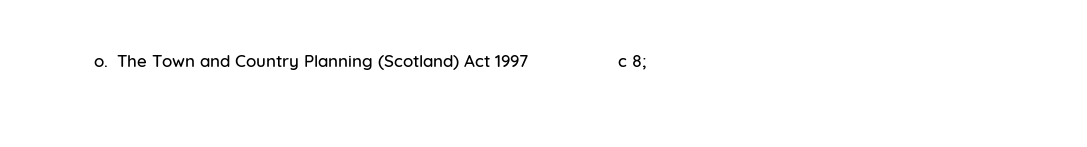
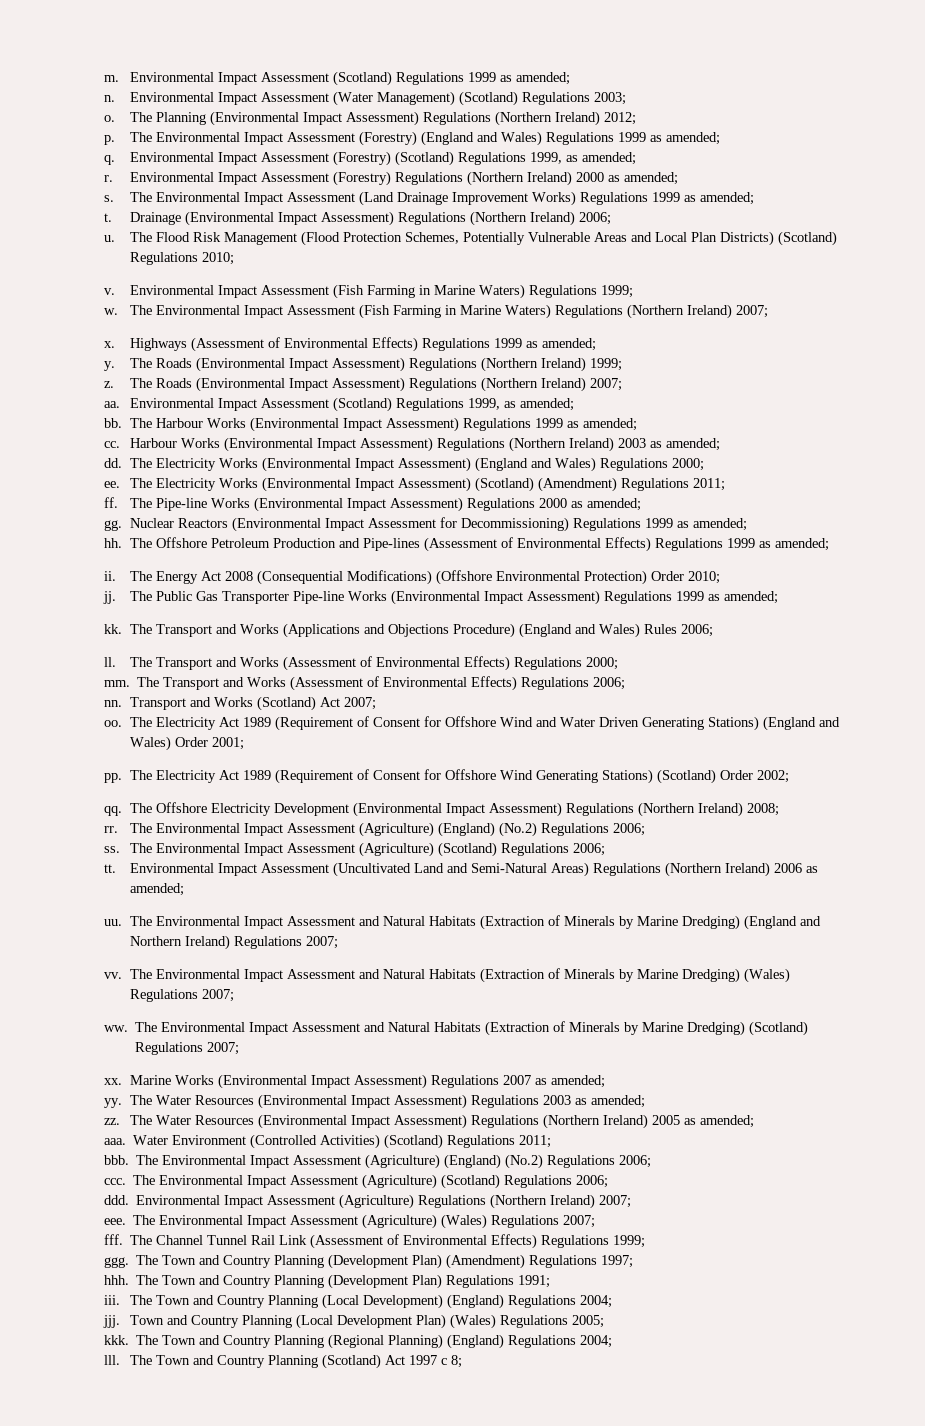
- o.
+ m. Environmental Impact Assessment (Scotland) Regulations 1999 as amended;
+ n. Environmental Impact Assessment (Water Management) (Scotland) Regulations 2003;
+ o. The Planning (Environmental Impact Assessment) Regulations (Northern Ireland) 2012;
+ p. The Environmental Impact Assessment (Forestry) (England and Wales) Regulations 1999 as amended;
+ q. Environmental Impact Assessment (Forestry) (Scotland) Regulations 1999, as amended;
+ r. Environmental Impact Assessment (Forestry) Regulations (Northern Ireland) 2000 as amended;
+ s. The Environmental Impact Assessment (Land Drainage Improvement Works) Regulations 1999 as amended;
+ t. Drainage (Environmental Impact Assessment) Regulations (Northern Ireland) 2006;
+ u. The Flood Risk Management (Flood Protection Schemes, Potentially Vulnerable Areas and Local Plan Districts) (Scotland) Regulations 2010;
+ v. Environmental Impact Assessment (Fish Farming in Marine Waters) Regulations 1999;
+ w. The Environmental Impact Assessment (Fish Farming in Marine Waters) Regulations (Northern Ireland) 2007;
+ x. Highways (Assessment of Environmental Effects) Regulations 1999 as amended;
+ y. The Roads (Environmental Impact Assessment) Regulations (Northern Ireland) 1999;
+ z. The Roads (Environmental Impact Assessment) Regulations (Northern Ireland) 2007;
+ aa. Environmental Impact Assessment (Scotland) Regulations 1999, as amended;
+ bb. The Harbour Works (Environmental Impact Assessment) Regulations 1999 as amended;
+ cc. Harbour Works (Environmental Impact Assessment) Regulations (Northern Ireland) 2003 as amended;
+ dd. The Electricity Works (Environmental Impact Assessment) (England and Wales) Regulations 2000;
+ ee. The Electricity Works (Environmental Impact Assessment) (Scotland) (Amendment) Regulations 2011;
+ ff. The Pipe-line Works (Environmental Impact Assessment) Regulations 2000 as amended;
+ gg. Nuclear Reactors (Environmental Impact Assessment for Decommissioning) Regulations 1999 as amended;
+ hh. The Offshore Petroleum Production and Pipe-lines (Assessment of Environmental Effects) Regulations 1999 as amended;
+ ii. The Energy Act 2008 (Consequential Modifications) (Offshore Environmental Protection) Order 2010;
+ jj. The Public Gas Transporter Pipe-line Works (Environmental Impact Assessment) Regulations 1999 as amended;
+ kk. The Transport and Works (Applications and Objections Procedure) (England and Wales) Rules 2006;
+ ll. The Transport and Works (Assessment of Environmental Effects) Regulations 2000;
+ mm. The Transport and Works (Assessment of Environmental Effects) Regulations 2006;
+ nn. Transport and Works (Scotland) Act 2007;
+ oo. The Electricity Act 1989 (Requirement of Consent for Offshore Wind and Water Driven Generating Stations) (England and Wales) Order 2001;
+ pp. The Electricity Act 1989 (Requirement of Consent for Offshore Wind Generating Stations) (Scotland) Order 2002;
+ qq. The Offshore Electricity Development (Environmental Impact Assessment) Regulations (Northern Ireland) 2008;
+ rr. The Environmental Impact Assessment (Agriculture) (England) (No.2) Regulations 2006;
+ ss. The Environmental Impact Assessment (Agriculture) (Scotland) Regulations 2006;
+ tt. Environmental Impact Assessment (Uncultivated Land and Semi-Natural Areas) Regulations (Northern Ireland) 2006 as amended;
+ uu. The Environmental Impact Assessment and Natural Habitats (Extraction of Minerals by Marine Dredging) (England and Northern Ireland) Regulations 2007;
+ vv. The Environmental Impact Assessment and Natural Habitats (Extraction of Minerals by Marine Dredging) (Wales) Regulations 2007;
+ ww. The Environmental Impact Assessment and Natural Habitats (Extraction of Minerals by Marine Dredging) (Scotland) Regulations 2007;
+ xx. Marine Works (Environmental Impact Assessment) Regulations 2007 as amended;
+ yy. The Water Resources (Environmental Impact Assessment) Regulations 2003 as amended;
+ zz. The Water Resources (Environmental Impact Assessment) Regulations (Northern Ireland) 2005 as amended;
+ aaa. Water Environment (Controlled Activities) (Scotland) Regulations 2011;
+ bbb. The Environmental Impact Assessment (Agriculture) (England) (No.2) Regulations 2006;
+ ccc. The Environmental Impact Assessment (Agriculture) (Scotland) Regulations 2006;
+ ddd. Environmental Impact Assessment (Agriculture) Regulations (Northern Ireland) 2007;
+ eee. The Environmental Impact Assessment (Agriculture) (Wales) Regulations 2007;
+ fff. The Channel Tunnel Rail Link (Assessment of Environmental Effects) Regulations 1999;
+ ggg. The Town and Country Planning (Development Plan) (Amendment) Regulations 1997;
+ hhh. The Town and Country Planning (Development Plan) Regulations 1991;
+ iii. The Town and Country Planning (Local Development) (England) Regulations 2004;
+ jjj. Town and Country Planning (Local Development Plan) (Wales) Regulations 2005;
+ kkk. The Town and Country Planning (Regional Planning) (England) Regulations 2004;
+ lll.

